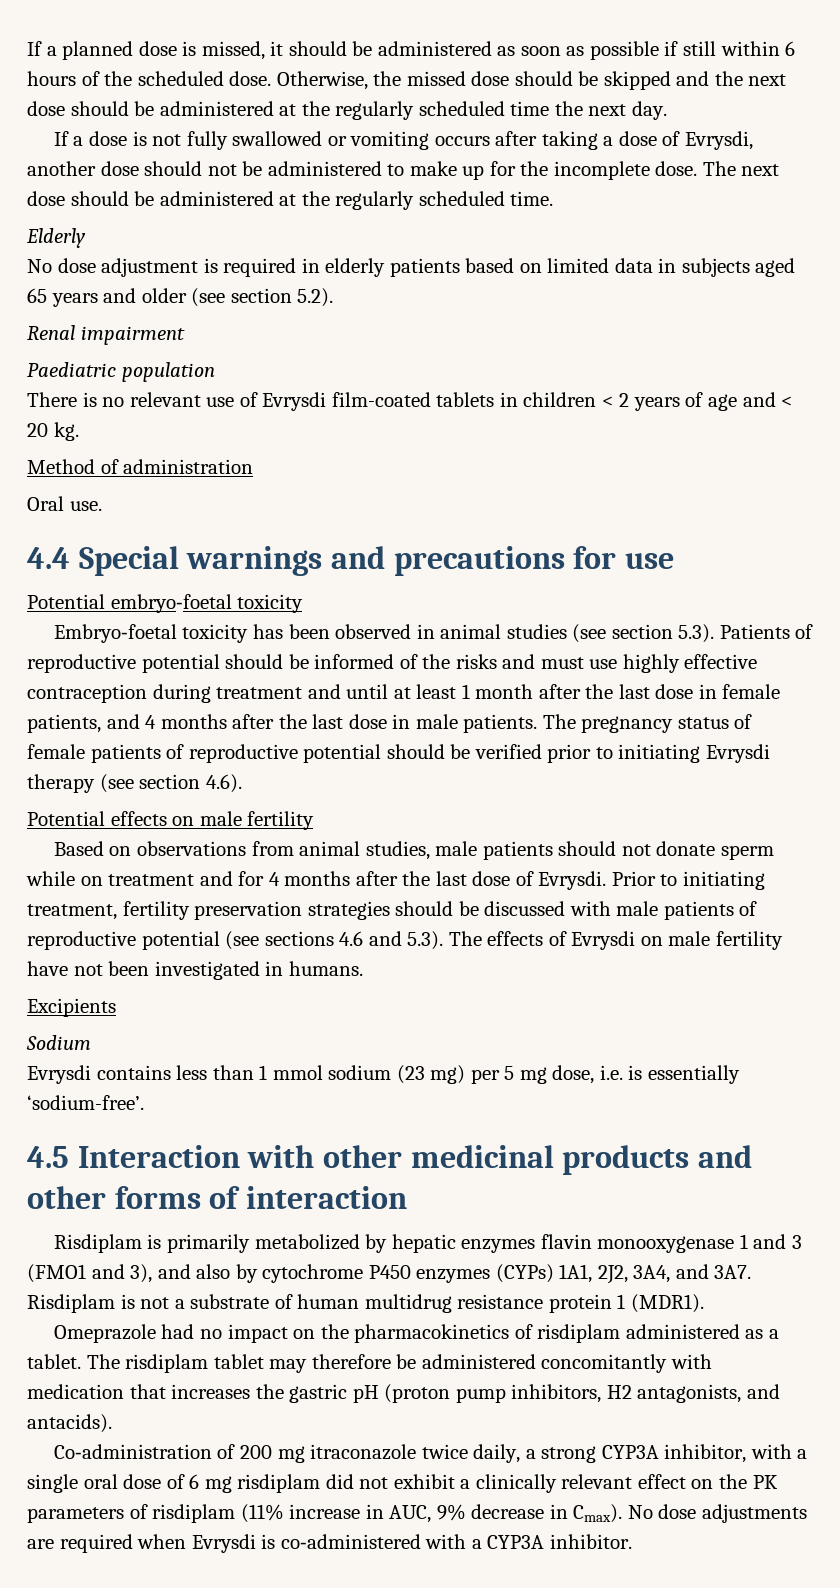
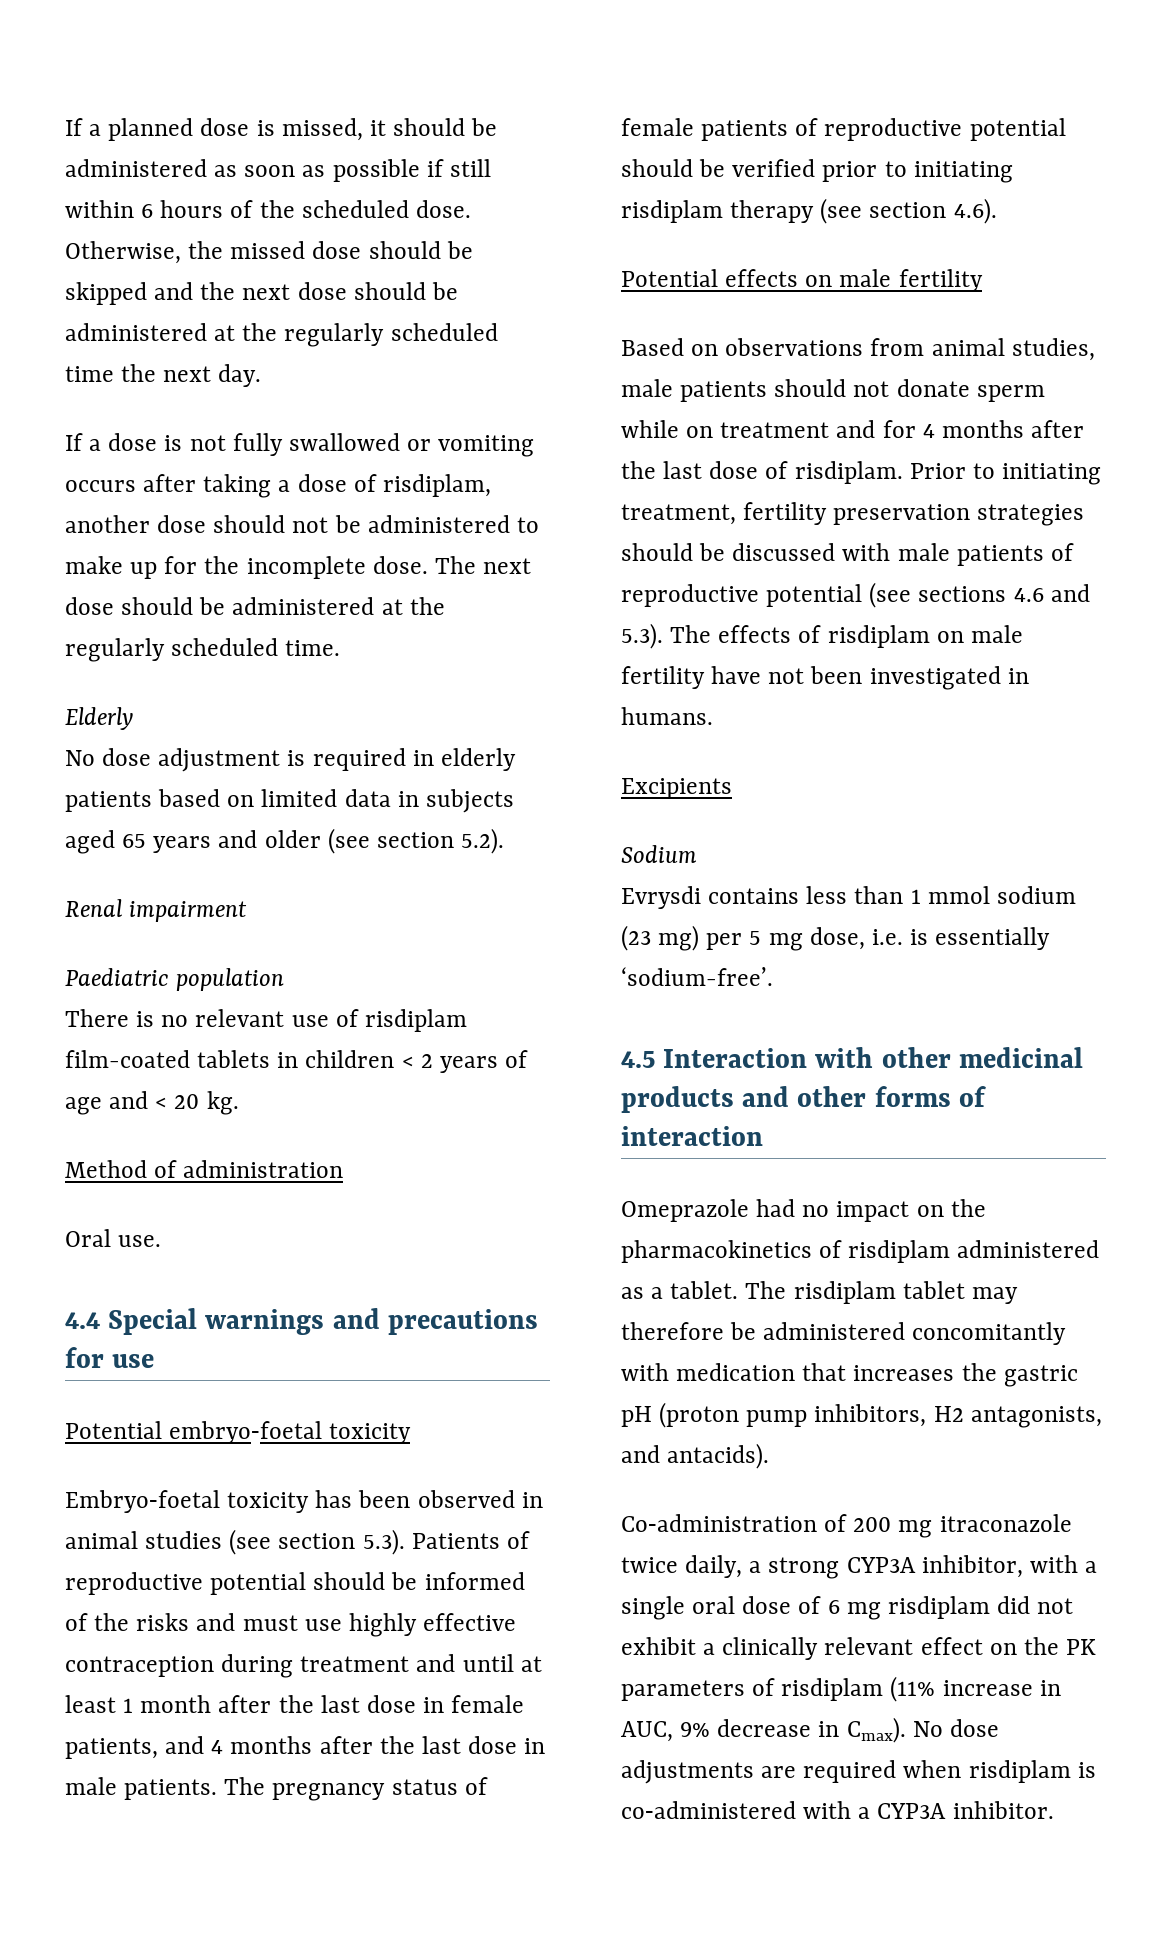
- If a dose is not fully swallowed or vomiting occurs after taking a dose of Evrysdi, another dose should not be administered to make up for the incomplete dose.
+ If a dose is not fully swallowed or vomiting occurs after taking a dose of risdiplam, another dose should not be administered to make up for the incomplete dose.
- There is no relevant use of Evrysdi film-coated tablets in children < 2 years of age and < 20 kg.
+ There is no relevant use of risdiplam film-coated tablets in children < 2 years of age and < 20 kg.
- The pregnancy status of female patients of reproductive potential should be verified prior to initiating Evrysdi therapy (see section 4.6).
+ The pregnancy status of female patients of reproductive potential should be verified prior to initiating risdiplam therapy (see section 4.6).
- Based on observations from animal studies, male patients should not donate sperm while on treatment and for 4 months after the last dose of Evrysdi.
+ Based on observations from animal studies, male patients should not donate sperm while on treatment and for 4 months after the last dose of risdiplam.
- Prior to initiating treatment, fertility preservation strategies should be discussed with male patients of reproductive potential (see sections 4.6 and 5.3). The effects of Evrysdi on male fertility have not been investigated in humans.
+ Prior to initiating treatment, fertility preservation strategies should be discussed with male patients of reproductive potential (see sections 4.6 and 5.3). The effects of risdiplam on male fertility have not been investigated in humans.
- Risdiplam is primarily metabolized by hepatic enzymes flavin monooxygenase 1 and 3 (FMO1 and 3), and also by cytochrome P450 enzymes (CYPs) 1A1, 2J2, 3A4, and 3A7. Risdiplam is not a substrate of human multidrug resistance protein 1 (MDR1).
- No dose adjustments are required when Evrysdi is co‑administered with a CYP3A inhibitor.
+ No dose adjustments are required when risdiplam is co‑administered with a CYP3A inhibitor.

